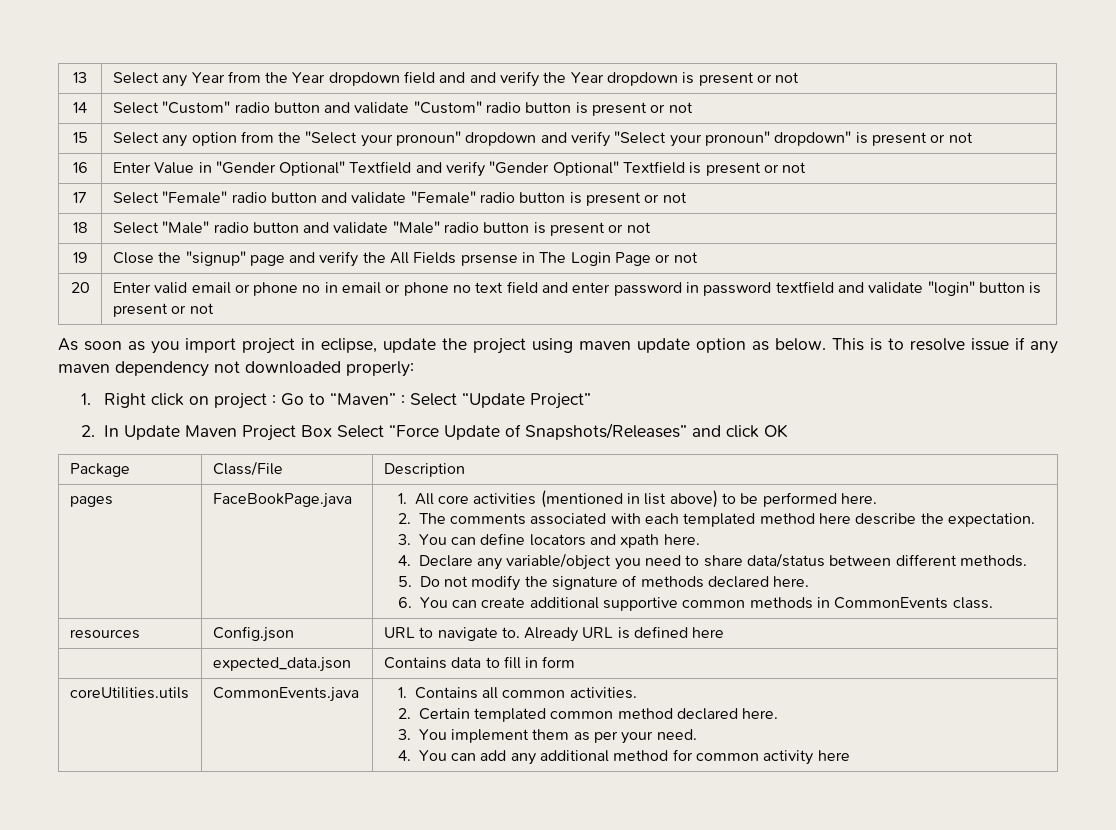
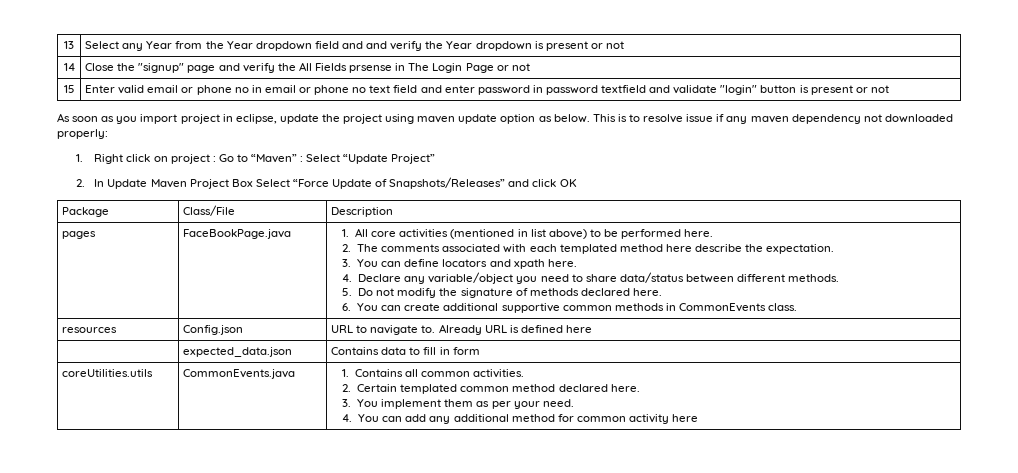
- 14 | Select "Custom" radio button and validate "Custom" radio button is present or not
- 15 | Select any option from the "Select your pronoun" dropdown and verify "Select your pronoun" dropdown" is present or not
- 16 | Enter Value in "Gender Optional" Textfield and verify "Gender Optional" Textfield is present or not
- 17 | Select "Female" radio button and validate "Female" radio button is present or not
- 18 | Select "Male" radio button and validate "Male" radio button is present or not
- 19 | Close the "signup" page and verify the All Fields prsense in The Login Page or not
+ 14 | Close the "signup" page and verify the All Fields prsense in The Login Page or not
- 20 | Enter valid email or phone no in email or phone no text field and enter password in password textfield and validate "login" button is present or not
+ 15 | Enter valid email or phone no in email or phone no text field and enter password in password textfield and validate "login" button is present or not

